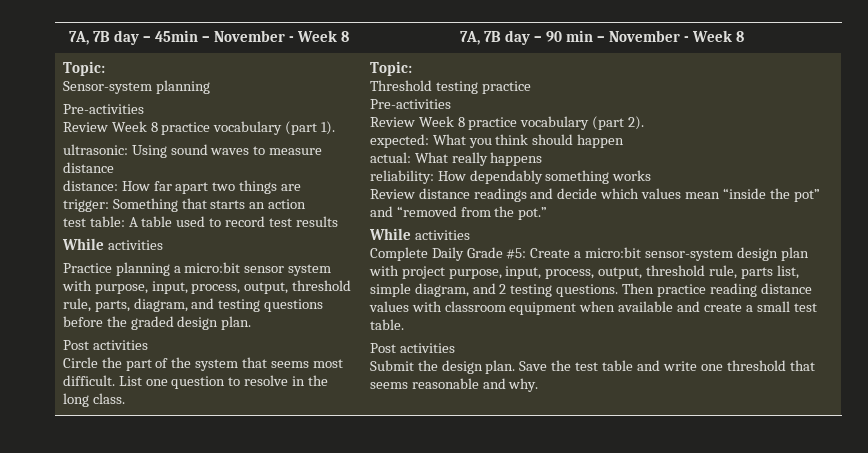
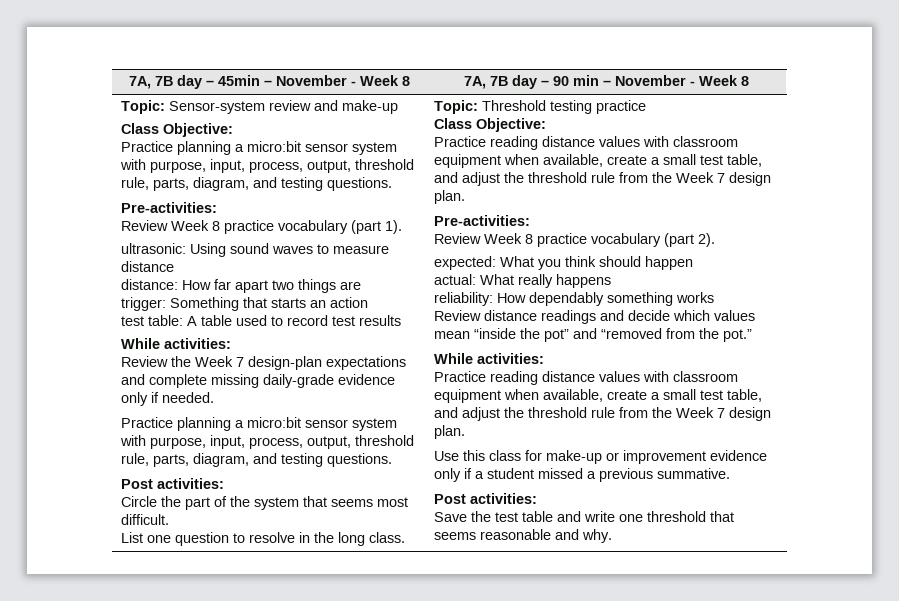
  7A, 7B day – 45min – November - Week 8 | 7A, 7B day – 90 min – November - Week 8
- Topic:
- Sensor-system planning
- Pre-activities
+ Topic: Sensor-system review and make-up
+ Class Objective:
+ Practice planning a micro:bit sensor system with purpose, input, process, output, threshold rule, parts, diagram, and testing questions.
+ Pre-activities:
  test table: A table used to record test results
- While activities
- Practice planning a micro:bit sensor system with purpose, input, process, output, threshold rule, parts, diagram, and testing questions before the graded design plan.
- Post activities
+ While activities:
+ Review the Week 7 design-plan expectations and complete missing daily-grade evidence only if needed.
+ Practice planning a micro:bit sensor system with purpose, input, process, output, threshold rule, parts, diagram, and testing questions.
+ Post activities:
- Circle the part of the system that seems most difficult. List one question to resolve in the long class. | Topic:
- Threshold testing practice
- Pre-activities
+ Circle the part of the system that seems most difficult.
+ List one question to resolve in the long class. | Topic: Threshold testing practice
+ Class Objective:
+ Practice reading distance values with classroom equipment when available, create a small test table, and adjust the threshold rule from the Week 7 design plan.
+ Pre-activities:
  Review distance readings and decide which values mean “inside the pot” and “removed from the pot.”
- While activities
- Complete Daily Grade #5: Create a micro:bit sensor-system design plan with project purpose, input, process, output, threshold rule, parts list, simple diagram, and 2 testing questions. Then practice reading distance values with classroom equipment when available and create a small test table.
- Post activities
- Submit the design plan. Save the test table and write one threshold that seems reasonable and why.
+ While activities:
+ Practice reading distance values with classroom equipment when available, create a small test table, and adjust the threshold rule from the Week 7 design plan.
+ Use this class for make-up or improvement evidence only if a student missed a previous summative.
+ Post activities:
+ Save the test table and write one threshold that seems reasonable and why.

